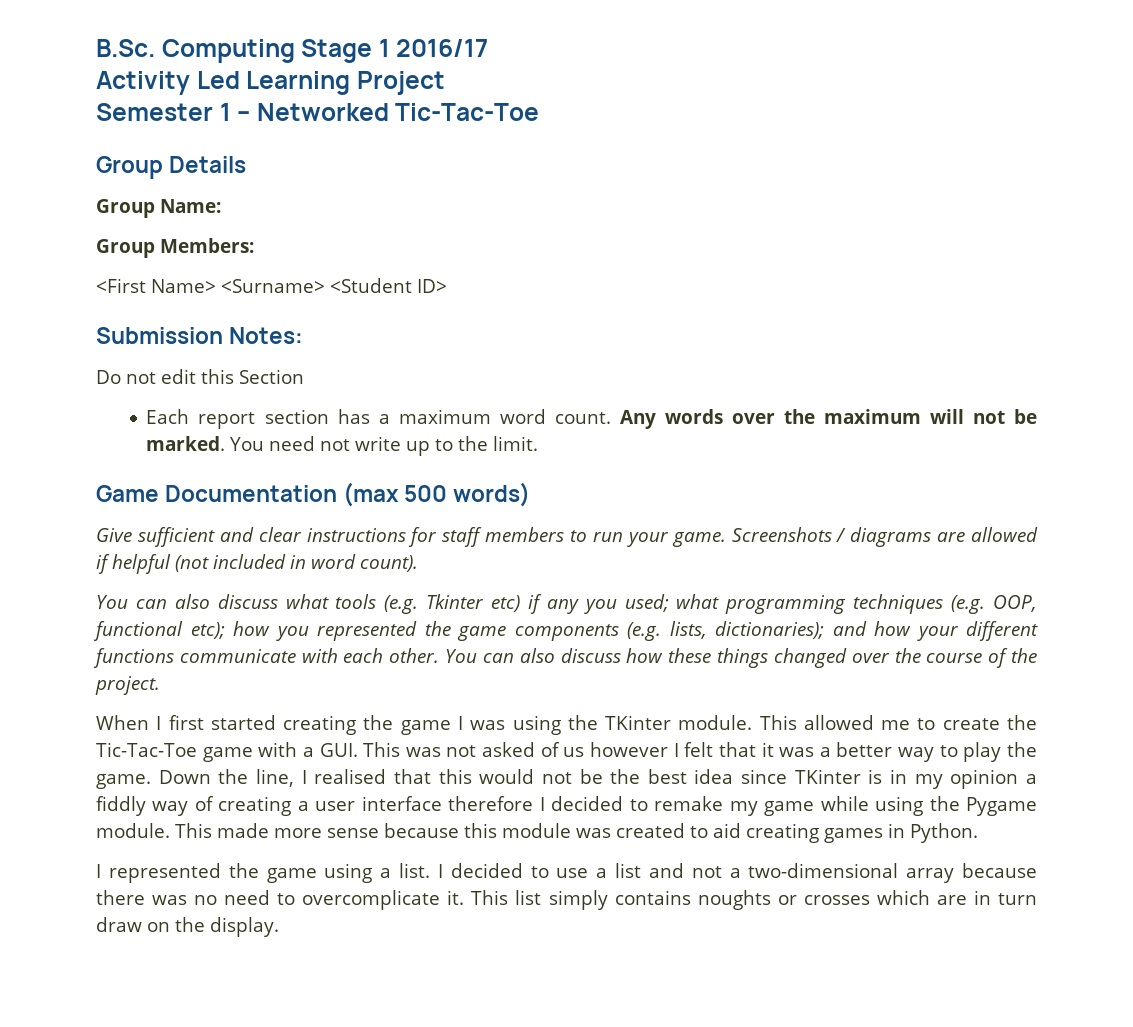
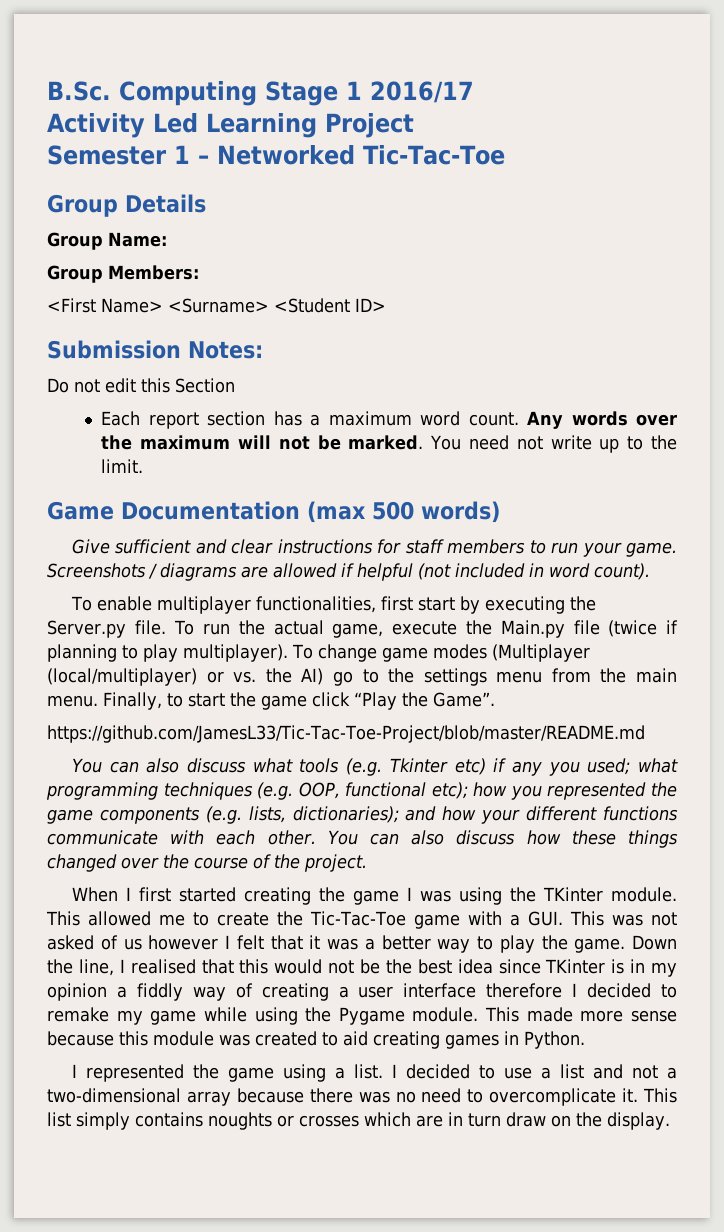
+ To enable multiplayer functionalities, first start by executing the Server.py file. To run the actual game, execute the Main.py file (twice if planning to play multiplayer). To change game modes (Multiplayer (local/multiplayer) or vs. the AI) go to the settings menu from the main menu. Finally, to start the game click “Play the Game”.
+ https://github.com/JamesL33/Tic-Tac-Toe-Project/blob/master/README.md

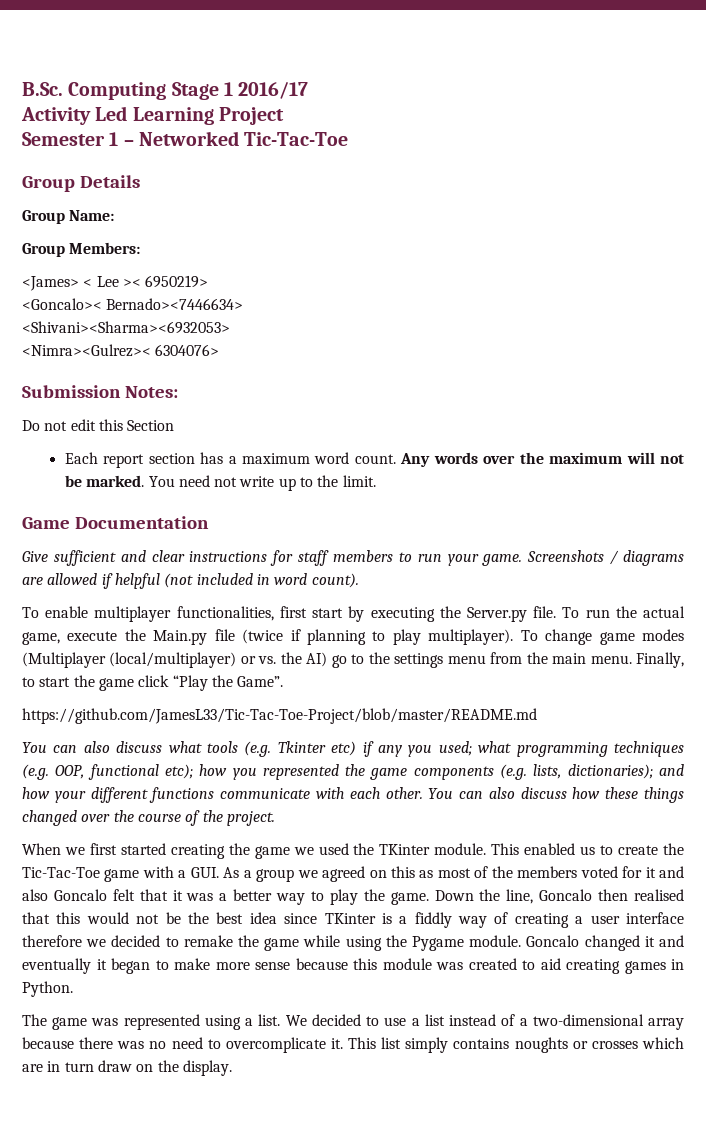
- <First Name> <Surname> <Student ID>
+ <James> < Lee >< 6950219>
+ <Goncalo>< Bernado><7446634>
+ <Shivani><Sharma><6932053>
+ <Nimra><Gulrez>< 6304076>
- Game Documentation (max 500 words)
+ Game Documentation
- When I first started creating the game I was using the TKinter module.
+ When we first started creating the game we used the TKinter module.
- This allowed me to create the Tic-Tac-Toe game with a GUI. This was not asked of us however I felt that it was a better way to play the game.
+ This enabled us to create the Tic-Tac-Toe game with a GUI. As a group we agreed on this as most of the members voted for it and also Goncalo felt that it was a better way to play the game.
- Down the line, I realised that this would not be the best idea since TKinter is in my opinion a fiddly way of creating a user interface therefore I decided to remake my game while using the Pygame module.
+ Down the line, Goncalo then realised that this would not be the best idea since TKinter is a fiddly way of creating a user interface therefore we decided to remake the game while using the Pygame module.
- This made more sense because this module was created to aid creating games in Python.
+ Goncalo changed it and eventually it began to make more sense because this module was created to aid creating games in Python.
- I represented the game using a list.
+ The game was represented using a list.
- I decided to use a list and not a two-dimensional array because there was no need to overcomplicate it.
+ We decided to use a list instead of a two-dimensional array because there was no need to overcomplicate it.

